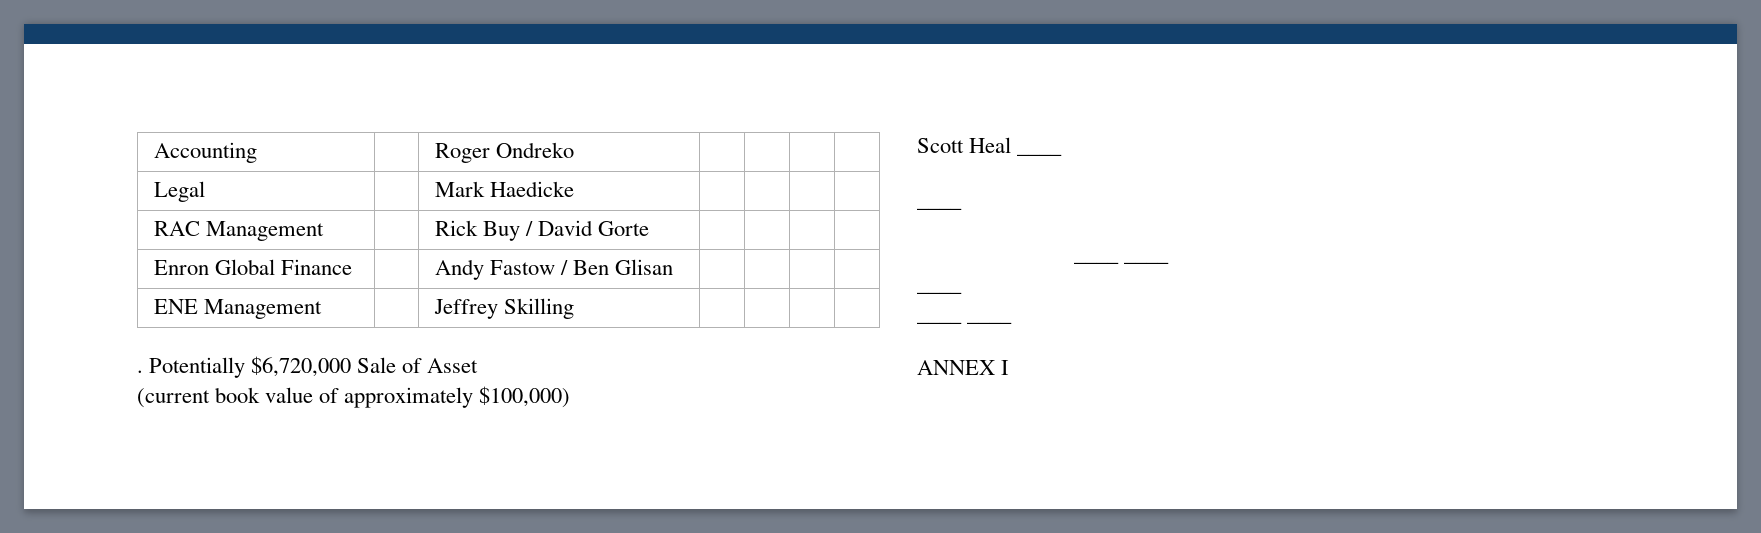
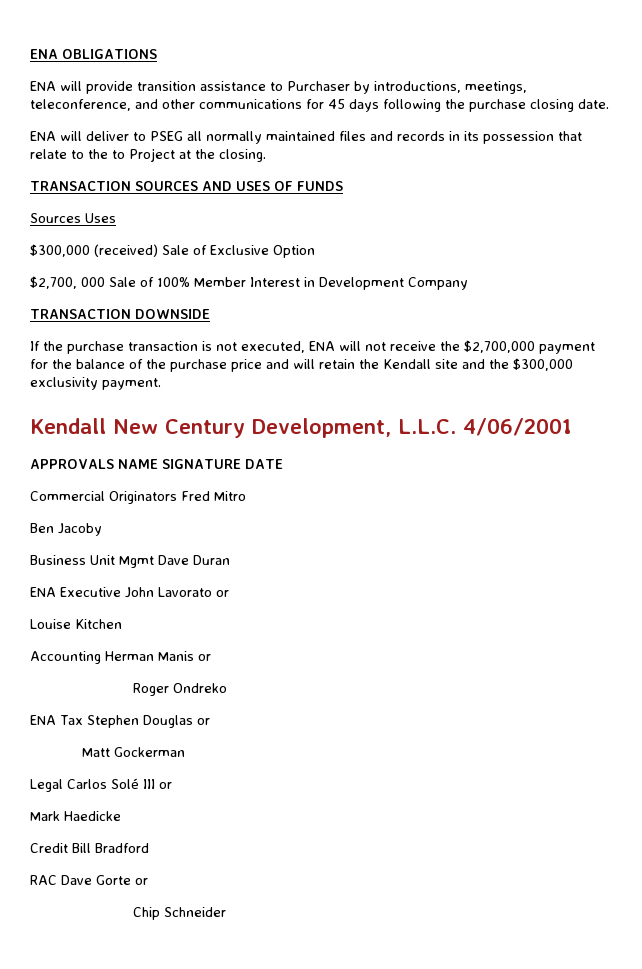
- Accounting | | Roger Ondreko | | | |
- Legal | | Mark Haedicke | | | |
- RAC Management | | Rick Buy / David Gorte | | | |
- Enron Global Finance | | Andy Fastow / Ben Glisan | | | |
- ENE Management | | Jeffrey Skilling | | | |
- . Potentially $6,720,000 Sale of Asset
- (current book value of approximately $100,000)
- Scott Heal ____
- ____
- ____ ____
- ____
- ____ ____
- ANNEX I
+ ENA OBLIGATIONS
+ ENA will provide transition assistance to Purchaser by introductions, meetings, teleconference, and other communications for 45 days following the purchase closing date.
+ ENA will deliver to PSEG all normally maintained files and records in its possession that relate to the to Project at the closing.
+ TRANSACTION SOURCES AND USES OF FUNDS
+ Sources Uses
+ $300,000 (received) Sale of Exclusive Option
+ $2,700, 000 Sale of 100% Member Interest in Development Company
+ TRANSACTION DOWNSIDE
+ If the purchase transaction is not executed, ENA will not receive the $2,700,000 payment for the balance of the purchase price and will retain the Kendall site and the $300,000 exclusivity payment.
+ Kendall New Century Development, L.L.C. 4/06/2001
+ APPROVALS NAME SIGNATURE DATE
+ Commercial Originators Fred Mitro
+ Ben Jacoby
+ Business Unit Mgmt Dave Duran
+ ENA Executive John Lavorato or
+ Louise Kitchen
+ Accounting Herman Manis or
+ Roger Ondreko
+ ENA Tax Stephen Douglas or
+ Matt Gockerman
+ Legal Carlos Solé III or
+ Mark Haedicke
+ Credit Bill Bradford
+ RAC Dave Gorte or
+ Chip Schneider

